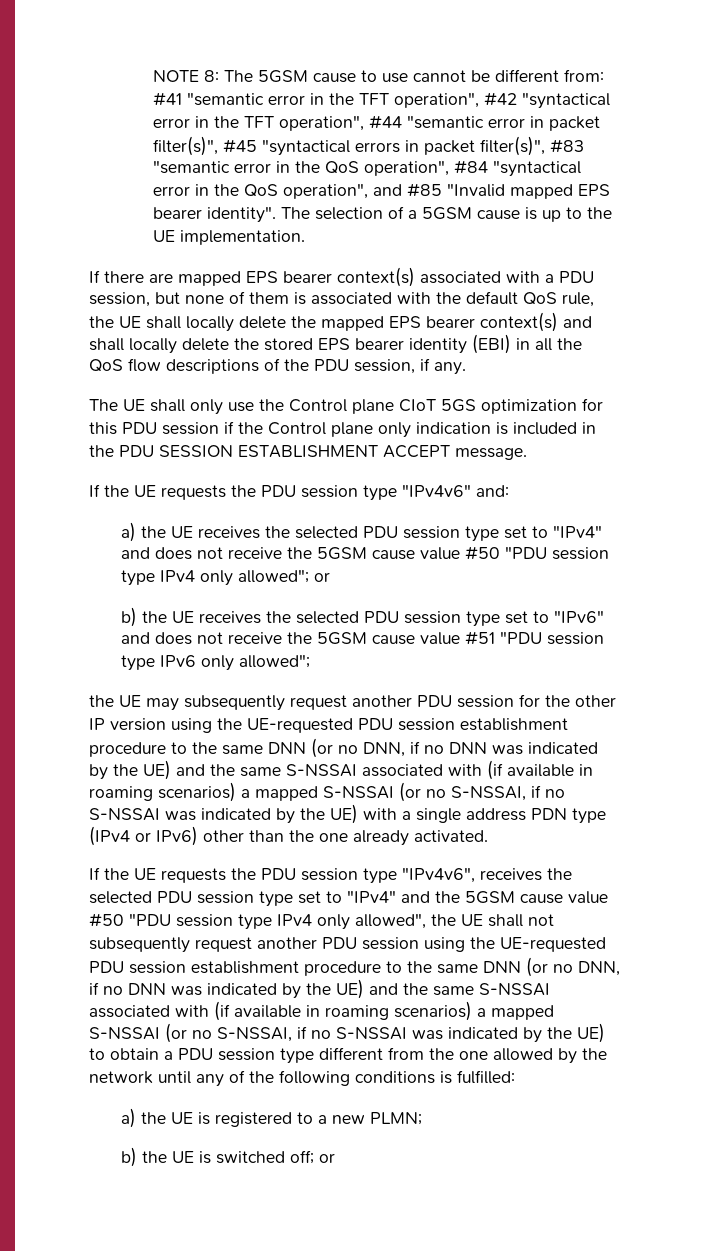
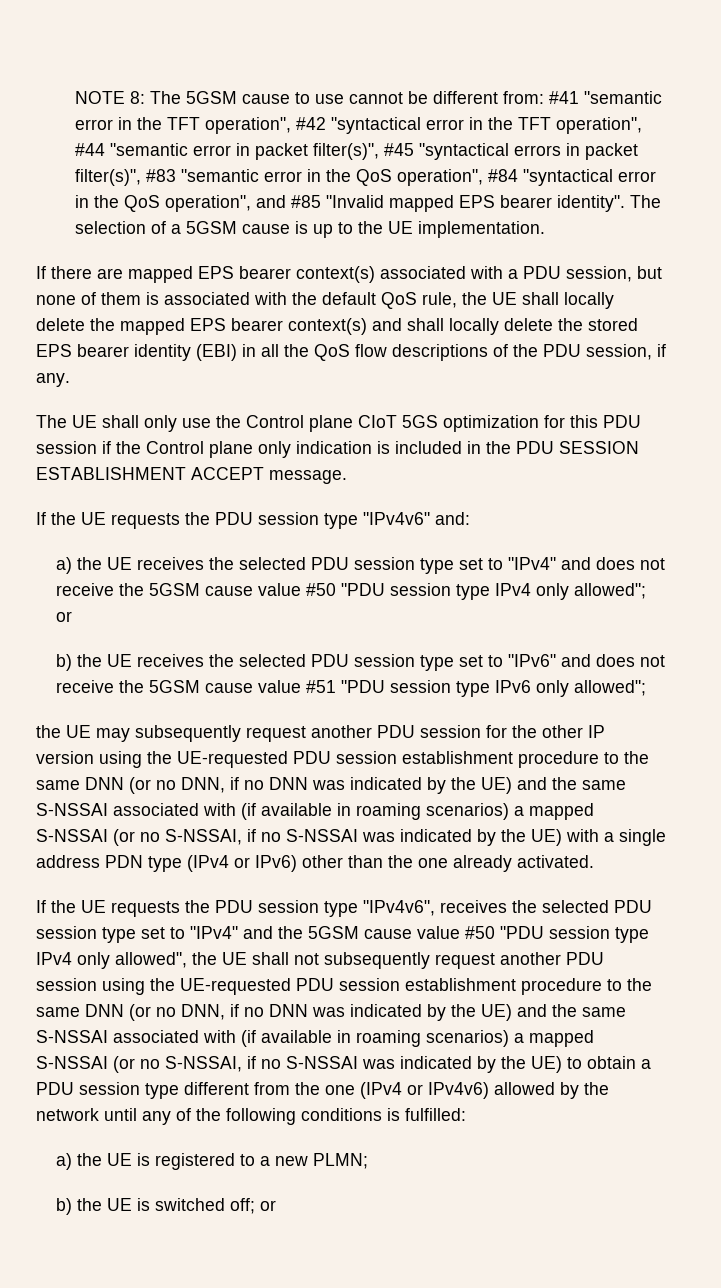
- If the UE requests the PDU session type "IPv4v6", receives the selected PDU session type set to "IPv4" and the 5GSM cause value #50 "PDU session type IPv4 only allowed", the UE shall not subsequently request another PDU session using the UE-requested PDU session establishment procedure to the same DNN (or no DNN, if no DNN was indicated by the UE) and the same S-NSSAI associated with (if available in roaming scenarios) a mapped S-NSSAI (or no S-NSSAI, if no S-NSSAI was indicated by the UE) to obtain a PDU session type different from the one allowed by the network until any of the following conditions is fulfilled:
+ If the UE requests the PDU session type "IPv4v6", receives the selected PDU session type set to "IPv4" and the 5GSM cause value #50 "PDU session type IPv4 only allowed", the UE shall not subsequently request another PDU session using the UE-requested PDU session establishment procedure to the same DNN (or no DNN, if no DNN was indicated by the UE) and the same S-NSSAI associated with (if available in roaming scenarios) a mapped S-NSSAI (or no S-NSSAI, if no S-NSSAI was indicated by the UE) to obtain a PDU session type different from the one (IPv4 or IPv4v6) allowed by the network until any of the following conditions is fulfilled:

